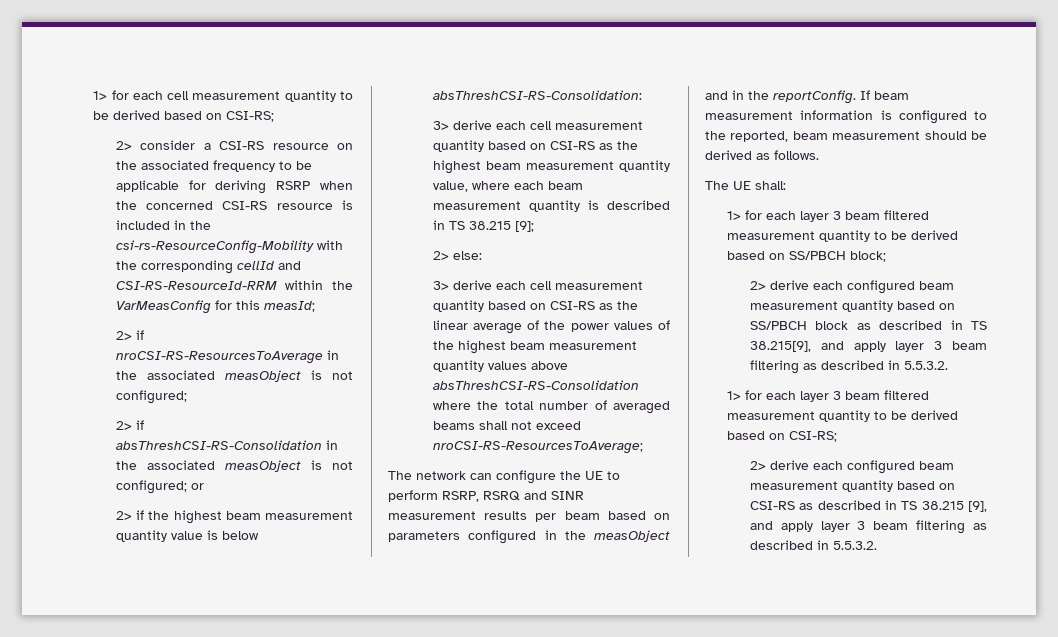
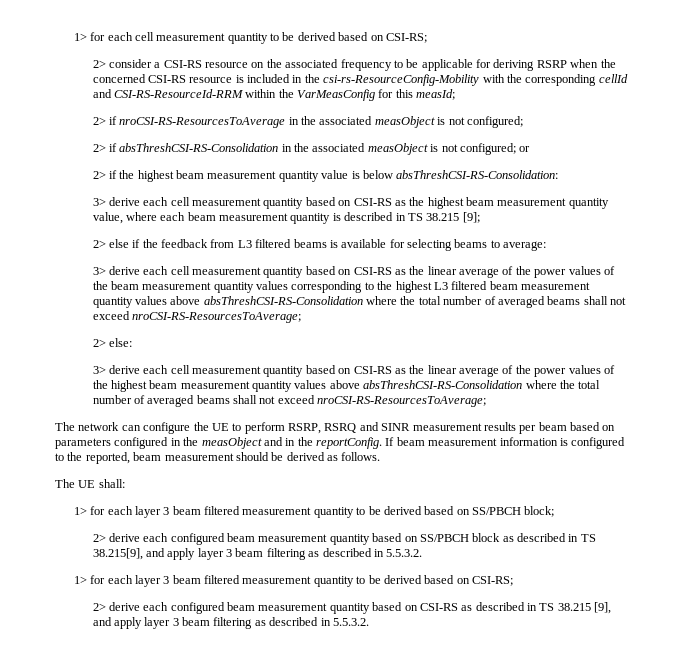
+ 2> else if the feedback from L3 filtered beams is available for selecting beams to average:
+ 3> derive each cell measurement quantity based on CSI-RS as the linear average of the power values of the beam measurement quantity values corresponding to the highest L3 filtered beam measurement quantity values above absThreshCSI-RS-Consolidation where the total number of averaged beams shall not exceed nroCSI-RS-ResourcesToAverage;

